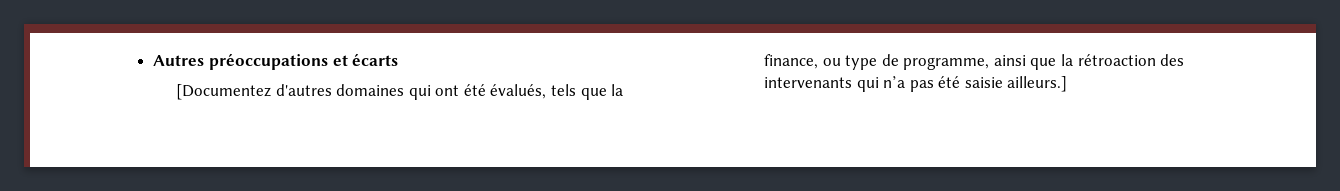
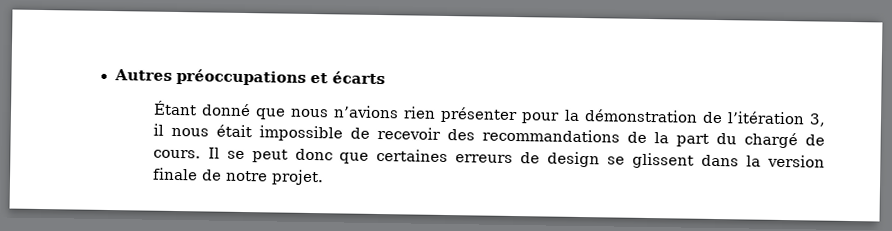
- [Documentez d'autres domaines qui ont été évalués, tels que la finance, ou type de programme, ainsi que la rétroaction des intervenants qui n’a pas été saisie ailleurs.]
+ Étant donné que nous n’avions rien présenter pour la démonstration de l’itération 3, il nous était impossible de recevoir des recommandations de la part du chargé de cours. Il se peut donc que certaines erreurs de design se glissent dans la version finale de notre projet.

